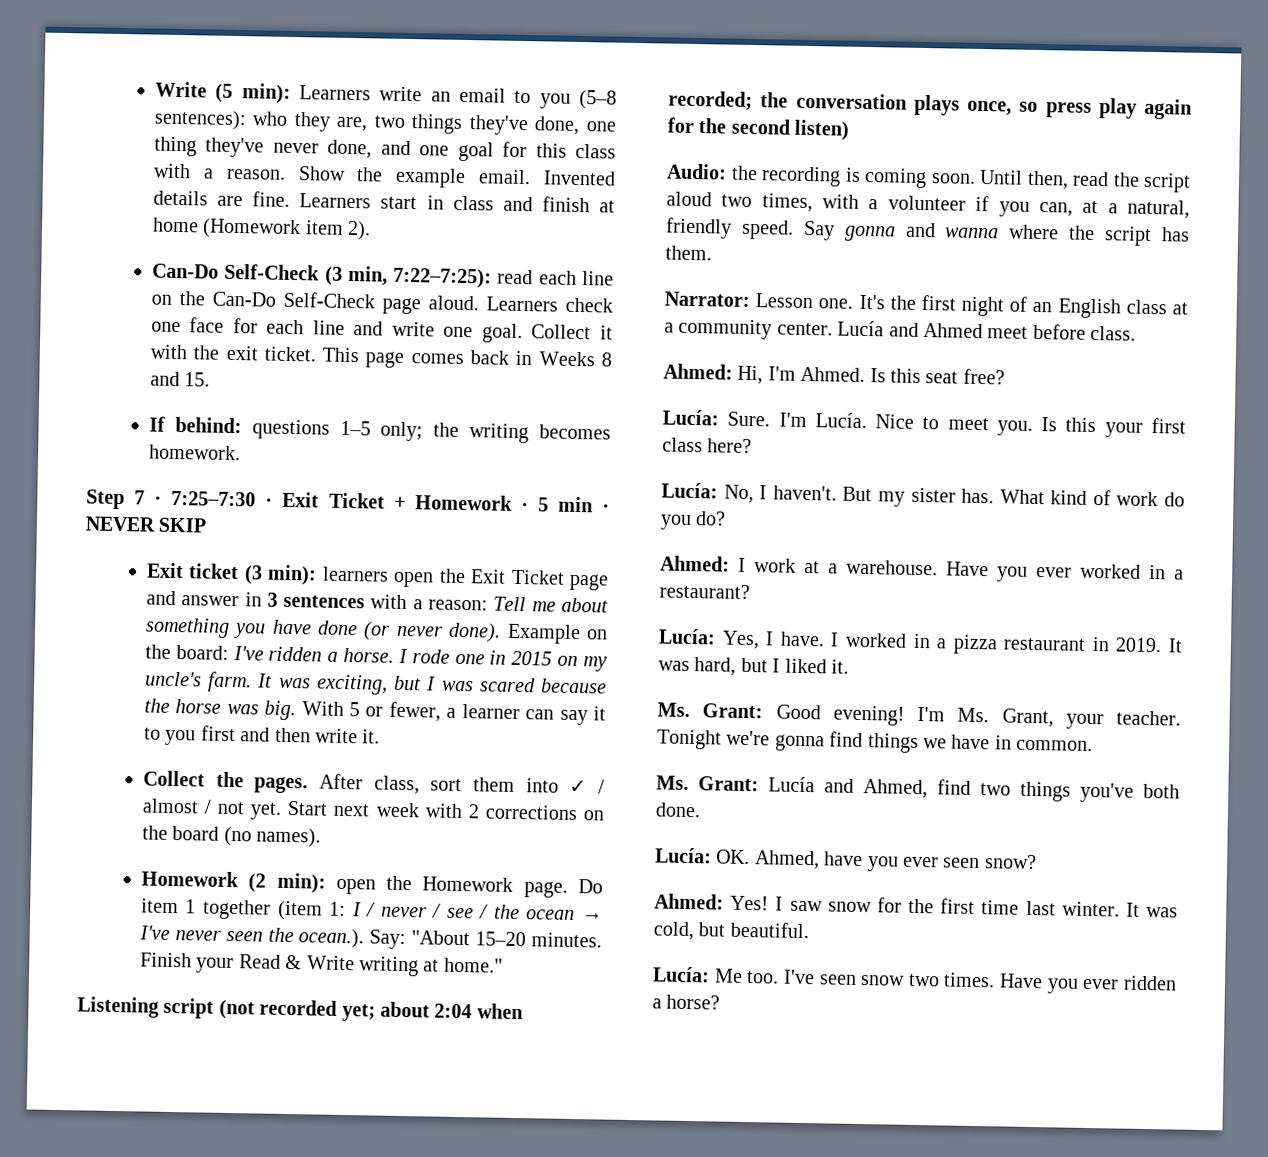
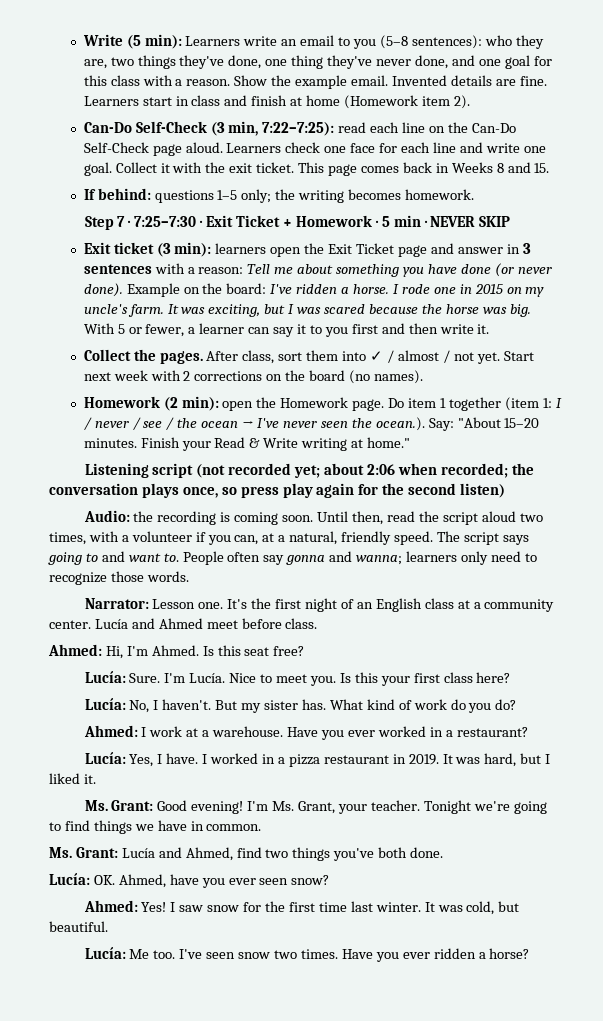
- Listening script (not recorded yet; about 2:04 when recorded; the conversation plays once, so press play again for the second listen)
+ Listening script (not recorded yet; about 2:06 when recorded; the conversation plays once, so press play again for the second listen)
- Say gonna and wanna where the script has them.
+ The script says going to and want to. People often say gonna and wanna; learners only need to recognize those words.
- Tonight we're gonna find things we have in common.
+ Tonight we're going to find things we have in common.

